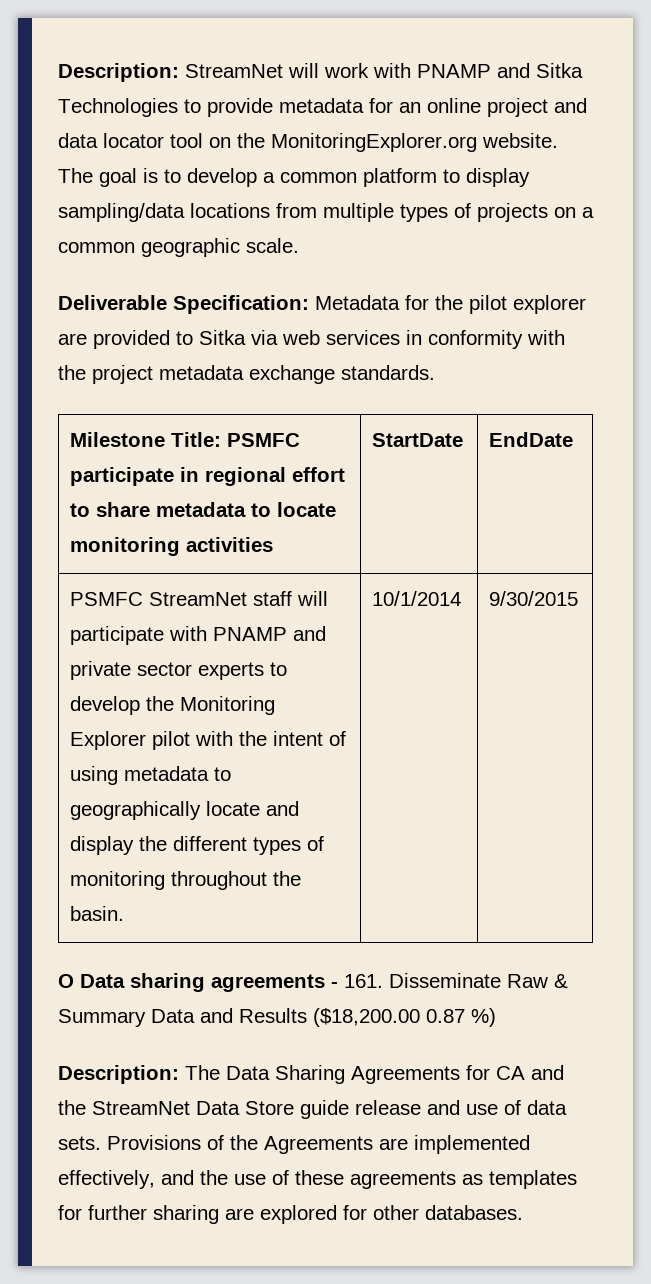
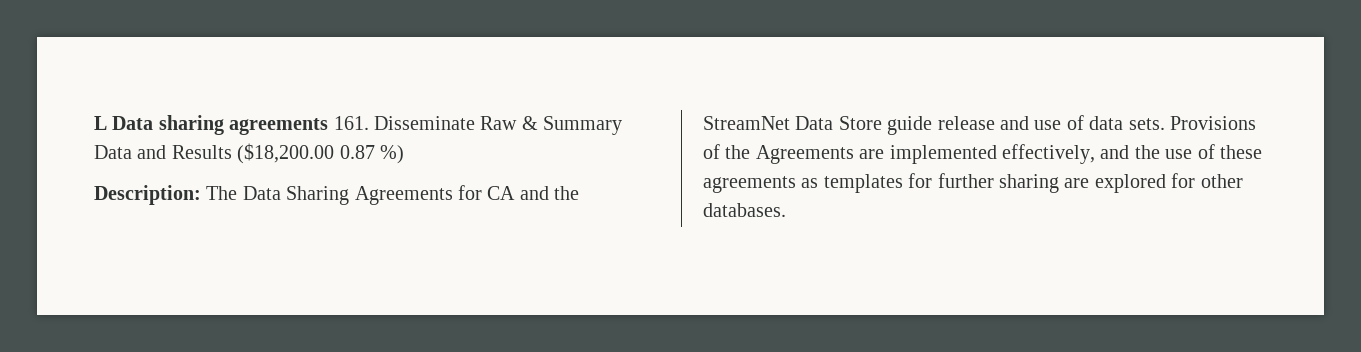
- Description: StreamNet will work with PNAMP and Sitka Technologies to provide metadata for an online project and data locator tool on the MonitoringExplorer.org website. The goal is to develop a common platform to display sampling/data locations from multiple types of projects on a common geographic scale.
- Deliverable Specification: Metadata for the pilot explorer are provided to Sitka via web services in conformity with the project metadata exchange standards.
- Milestone Title: PSMFC participate in regional effort to share metadata to locate monitoring activities | StartDate | EndDate
- PSMFC StreamNet staff will participate with PNAMP and private sector experts to develop the Monitoring Explorer pilot with the intent of using metadata to geographically locate and display the different types of monitoring throughout the basin. | 10/1/2014 | 9/30/2015
- O Data sharing agreements - 161. Disseminate Raw & Summary Data and Results ($18,200.00 0.87 %)
+ L Data sharing agreements 161. Disseminate Raw & Summary Data and Results ($18,200.00 0.87 %)

